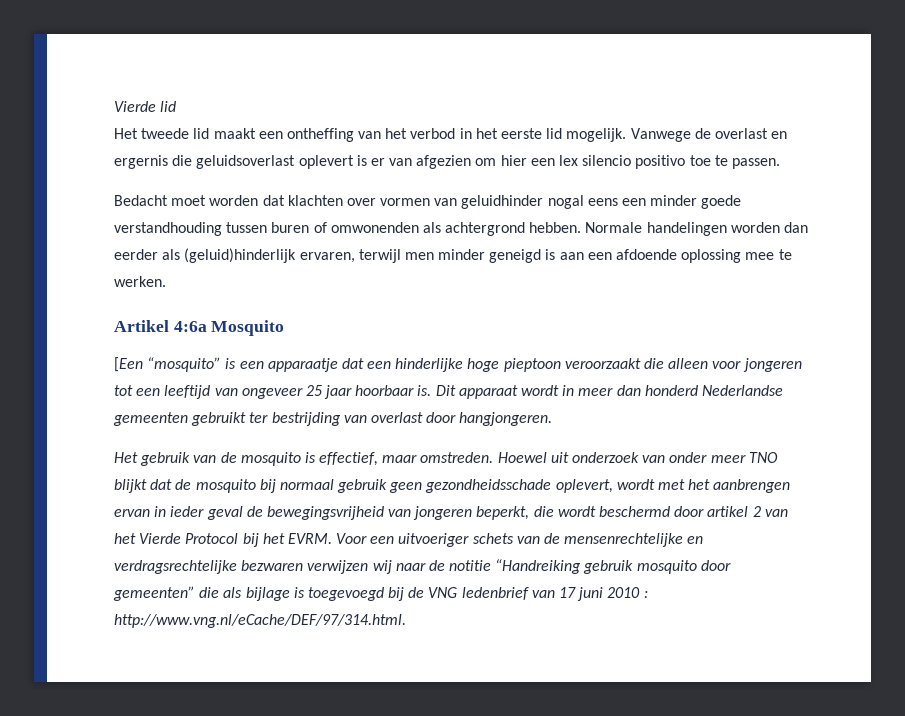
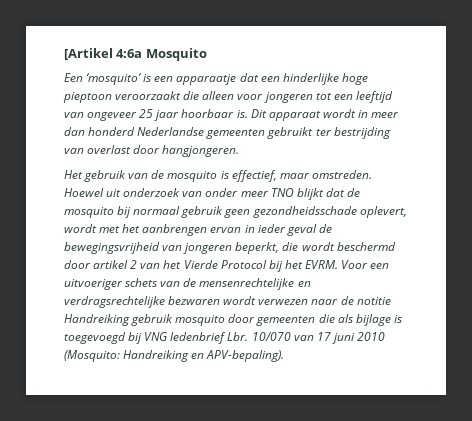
- Vierde lid
- Het tweede lid maakt een ontheffing van het verbod in het eerste lid mogelijk. Vanwege de overlast en ergernis die geluidsoverlast oplevert is er van afgezien om hier een lex silencio positivo toe te passen.
- Bedacht moet worden dat klachten over vormen van geluidhinder nogal eens een minder goede verstandhouding tussen buren of omwonenden als achtergrond hebben. Normale handelingen worden dan eerder als (geluid)hinderlijk ervaren, terwijl men minder geneigd is aan een afdoende oplossing mee te werken.
- Artikel 4:6a Mosquito
+ [Artikel 4:6a Mosquito
- [Een “mosquito” is een apparaatje dat een hinderlijke hoge pieptoon veroorzaakt die alleen voor jongeren tot een leeftijd van ongeveer 25 jaar hoorbaar is.
+ Een ‘mosquito’ is een apparaatje dat een hinderlijke hoge pieptoon veroorzaakt die alleen voor jongeren tot een leeftijd van ongeveer 25 jaar hoorbaar is.
- Voor een uitvoeriger schets van de mensenrechtelijke en verdragsrechtelijke bezwaren verwijzen wij naar de notitie “Handreiking gebruik mosquito door gemeenten” die als bijlage is toegevoegd bij de VNG ledenbrief van 17 juni 2010 : http://www.vng.nl/eCache/DEF/97/314.html.
+ Voor een uitvoeriger schets van de mensenrechtelijke en verdragsrechtelijke bezwaren wordt verwezen naar de notitie Handreiking gebruik mosquito door gemeenten die als bijlage is toegevoegd bij VNG ledenbrief Lbr. 10/070 van 17 juni 2010 (Mosquito: Handreiking en APV-bepaling).

